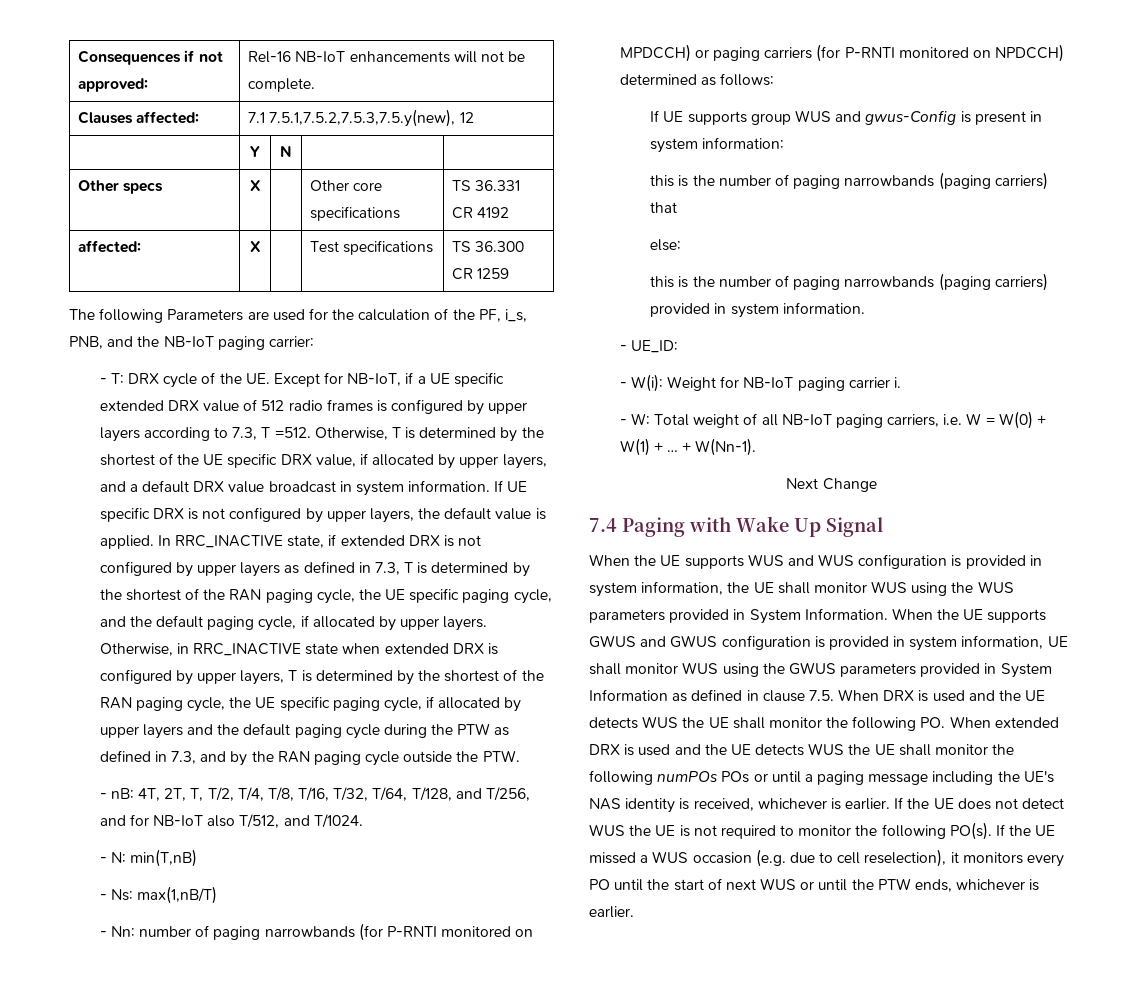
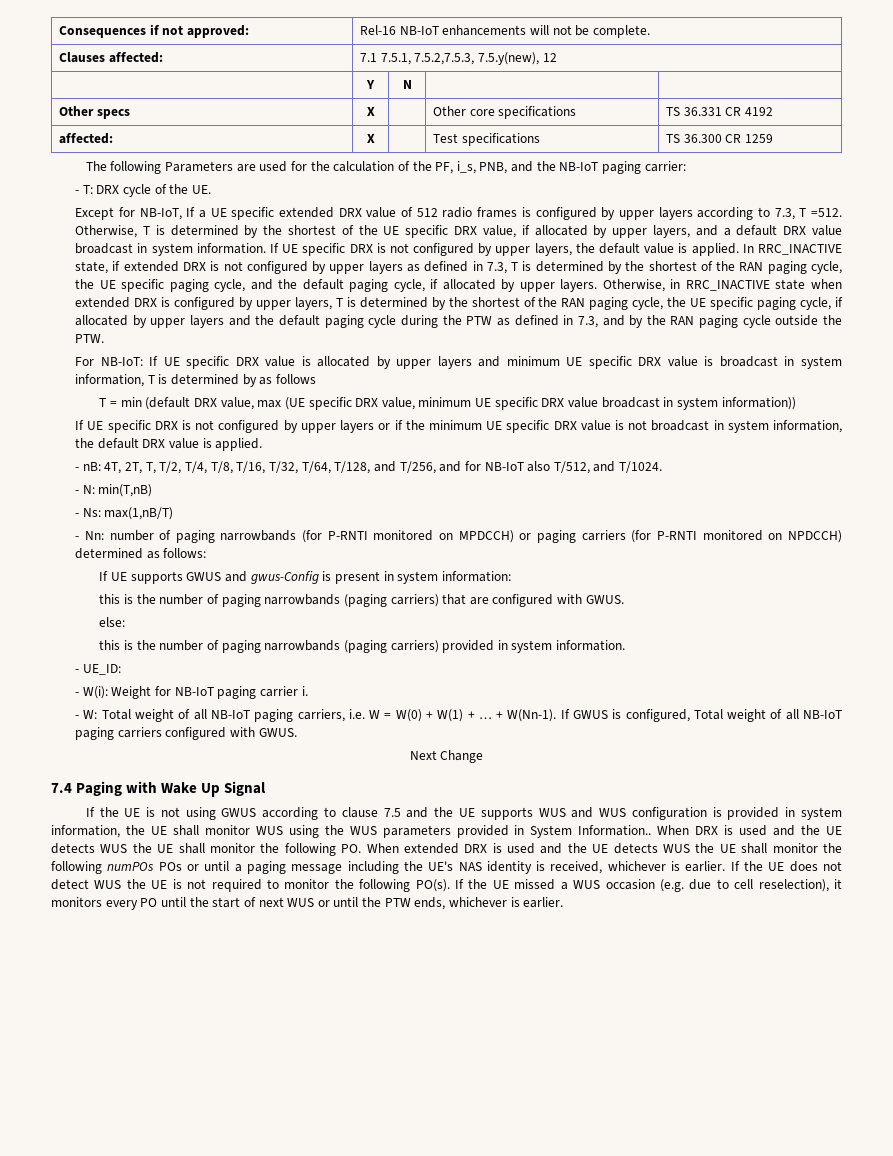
- Clauses affected: | 7.1 7.5.1,7.5.2,7.5.3,7.5.y(new), 12
+ Clauses affected: | 7.1 7.5.1, 7.5.2,7.5.3, 7.5.y(new), 12
- - T: DRX cycle of the UE. Except for NB-IoT, if a UE specific extended DRX value of 512 radio frames is configured by upper layers according to 7.3, T =512.
+ - T: DRX cycle of the UE.
+ Except for NB-IoT, If a UE specific extended DRX value of 512 radio frames is configured by upper layers according to 7.3, T =512.
+ For NB-IoT: If UE specific DRX value is allocated by upper layers and minimum UE specific DRX value is broadcast in system information, T is determined by as follows
+ T = min (default DRX value, max (UE specific DRX value, minimum UE specific DRX value broadcast in system information))
+ If UE specific DRX is not configured by upper layers or if the minimum UE specific DRX value is not broadcast in system information, the default DRX value is applied.
- If UE supports group WUS and gwus-Config is present in system information:
+ If UE supports GWUS and gwus-Config is present in system information:
- this is the number of paging narrowbands (paging carriers) that
+ this is the number of paging narrowbands (paging carriers) that are configured with GWUS.
+ If GWUS is configured, Total weight of all NB-IoT paging carriers configured with GWUS.
- When the UE supports WUS and WUS configuration is provided in system information, the UE shall monitor WUS using the WUS parameters provided in System Information. When the UE supports GWUS and GWUS configuration is provided in system information, UE shall monitor WUS using the GWUS parameters provided in System Information as defined in clause 7.5. When DRX is used and the UE detects WUS the UE shall monitor the following PO. When extended DRX is used and the UE detects WUS the UE shall monitor the following numPOs POs or until a paging message including the UE's NAS identity is received, whichever is earlier.
+ If the UE is not using GWUS according to clause 7.5 and the UE supports WUS and WUS configuration is provided in system information, the UE shall monitor WUS using the WUS parameters provided in System Information.. When DRX is used and the UE detects WUS the UE shall monitor the following PO. When extended DRX is used and the UE detects WUS the UE shall monitor the following numPOs POs or until a paging message including the UE's NAS identity is received, whichever is earlier.

